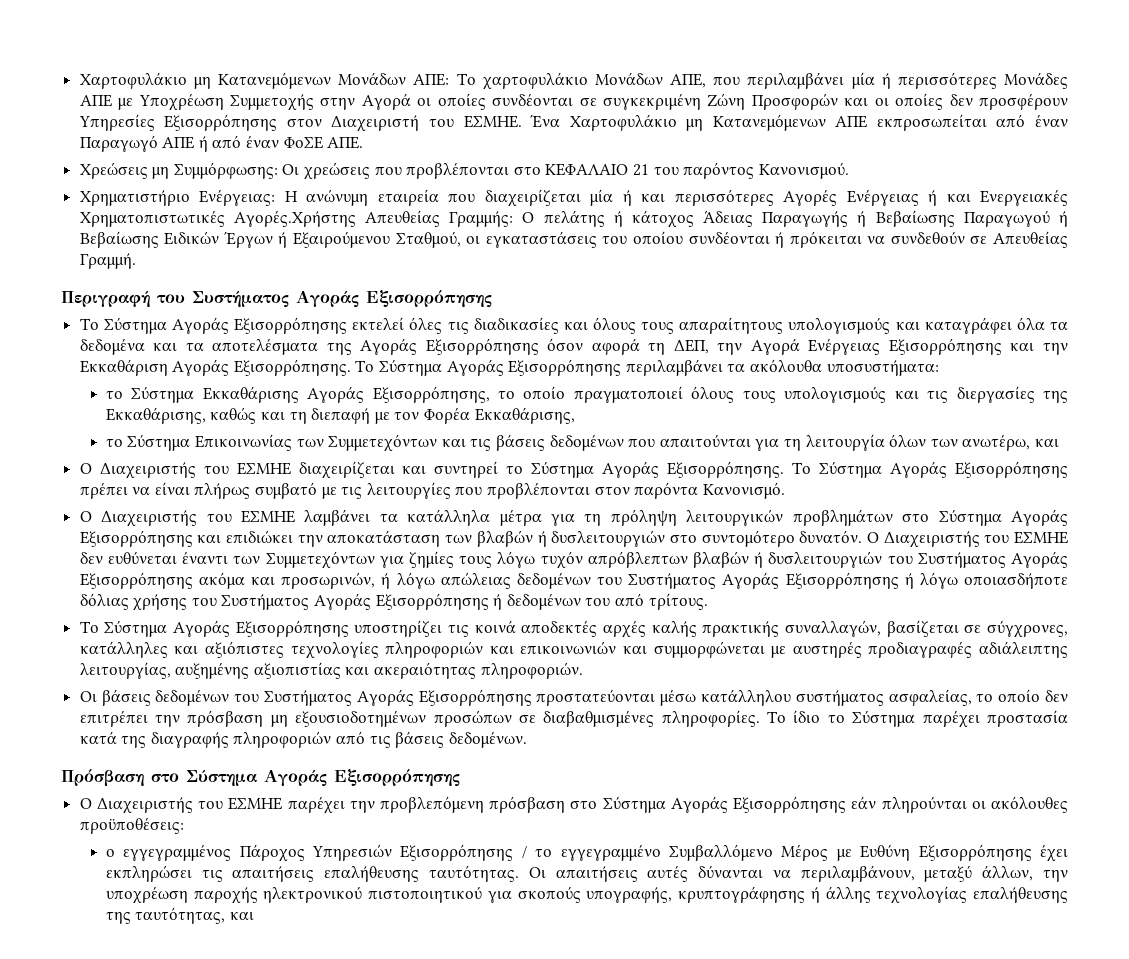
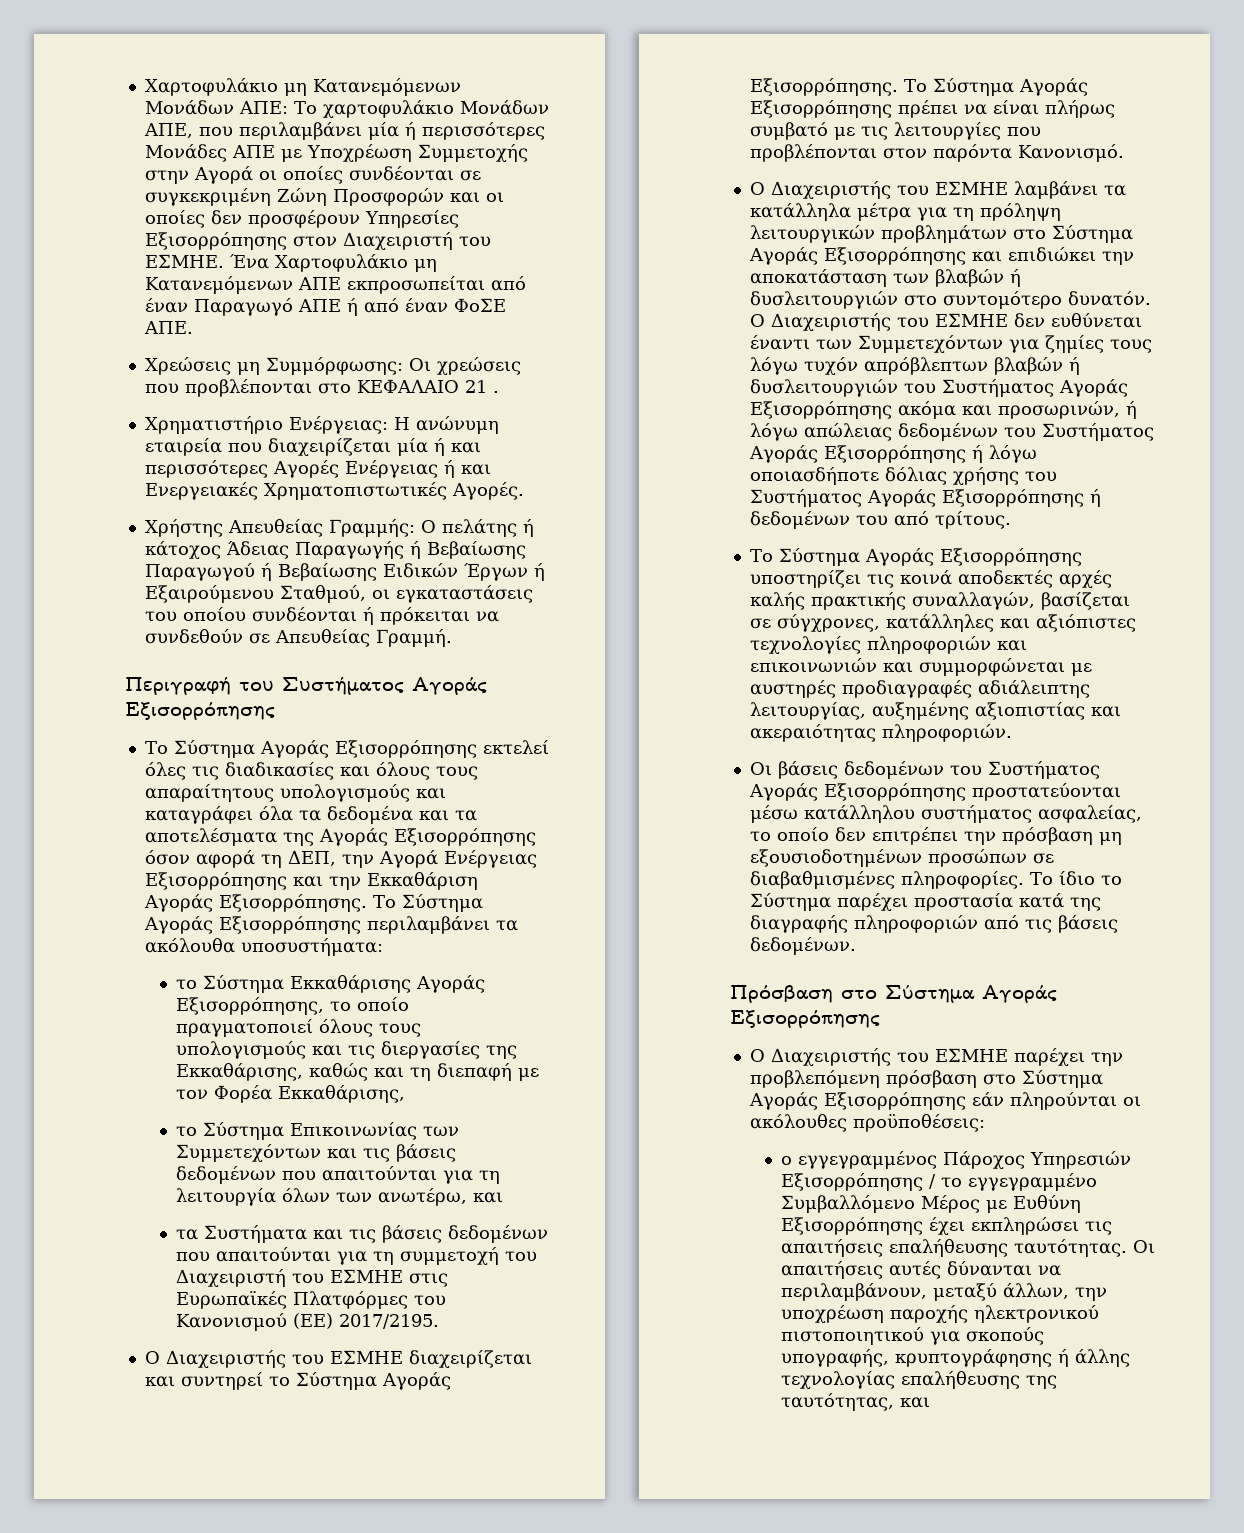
- Χρεώσεις μη Συμμόρφωσης: Οι χρεώσεις που προβλέπονται στο ΚΕΦΑΛΑΙΟ 21 του παρόντος Κανονισμού.
+ Χρεώσεις μη Συμμόρφωσης: Οι χρεώσεις που προβλέπονται στο ΚΕΦΑΛΑΙΟ 21 .
- Χρηματιστήριο Ενέργειας: Η ανώνυμη εταιρεία που διαχειρίζεται μία ή και περισσότερες Αγορές Ενέργειας ή και Ενεργειακές Χρηματοπιστωτικές Αγορές.Χρήστης Απευθείας Γραμμής: Ο πελάτης ή κάτοχος Άδειας Παραγωγής ή Βεβαίωσης Παραγωγού ή Βεβαίωσης Ειδικών Έργων ή Εξαιρούμενου Σταθμού, οι εγκαταστάσεις του οποίου συνδέονται ή πρόκειται να συνδεθούν σε Απευθείας Γραμμή.
+ Χρηματιστήριο Ενέργειας: Η ανώνυμη εταιρεία που διαχειρίζεται μία ή και περισσότερες Αγορές Ενέργειας ή και Ενεργειακές Χρηματοπιστωτικές Αγορές.
+ Χρήστης Απευθείας Γραμμής: Ο πελάτης ή κάτοχος Άδειας Παραγωγής ή Βεβαίωσης Παραγωγού ή Βεβαίωσης Ειδικών Έργων ή Εξαιρούμενου Σταθμού, οι εγκαταστάσεις του οποίου συνδέονται ή πρόκειται να συνδεθούν σε Απευθείας Γραμμή.
+ τα Συστήματα και τις βάσεις δεδομένων που απαιτούνται για τη συμμετοχή του Διαχειριστή του ΕΣΜΗΕ στις Ευρωπαϊκές Πλατφόρμες του Κανονισμού (ΕΕ) 2017/2195.

